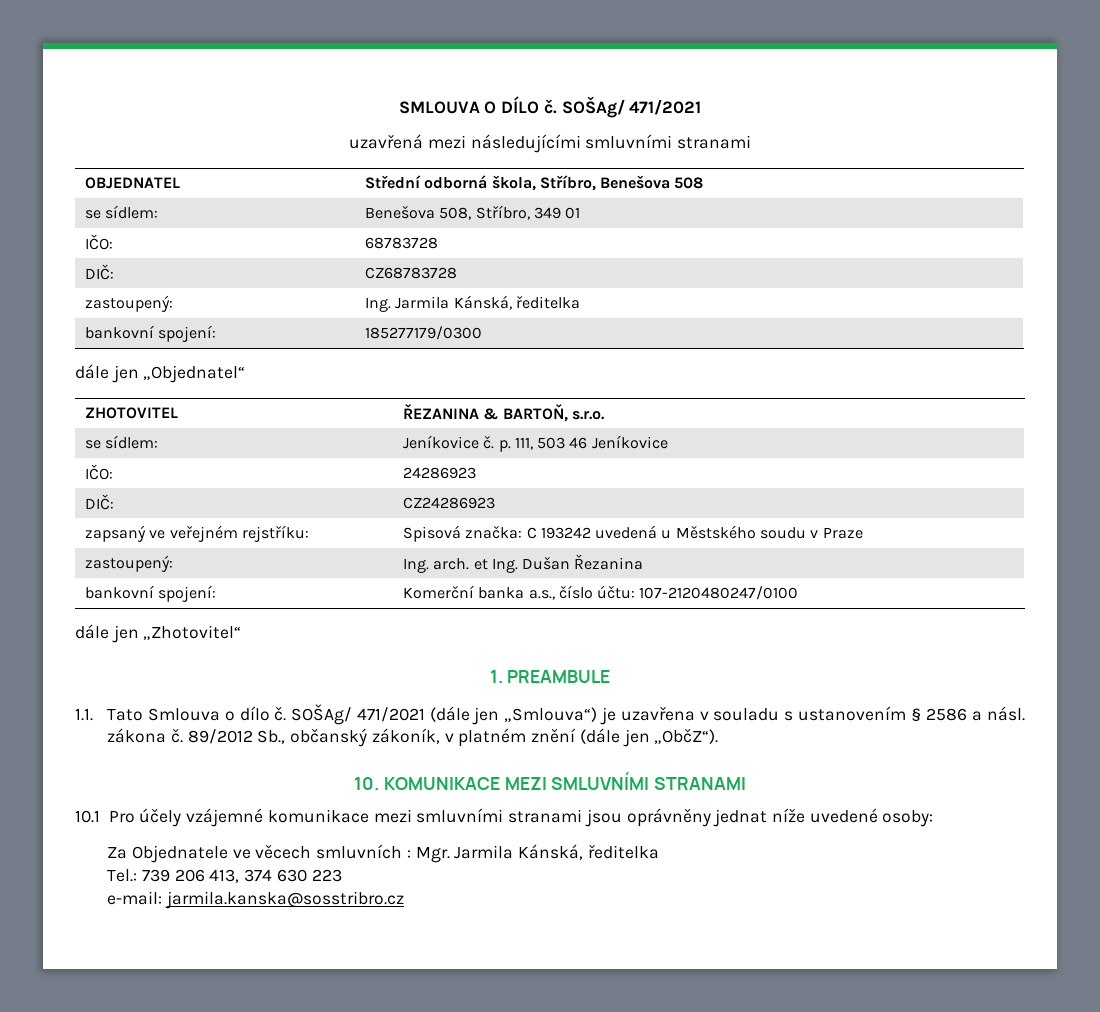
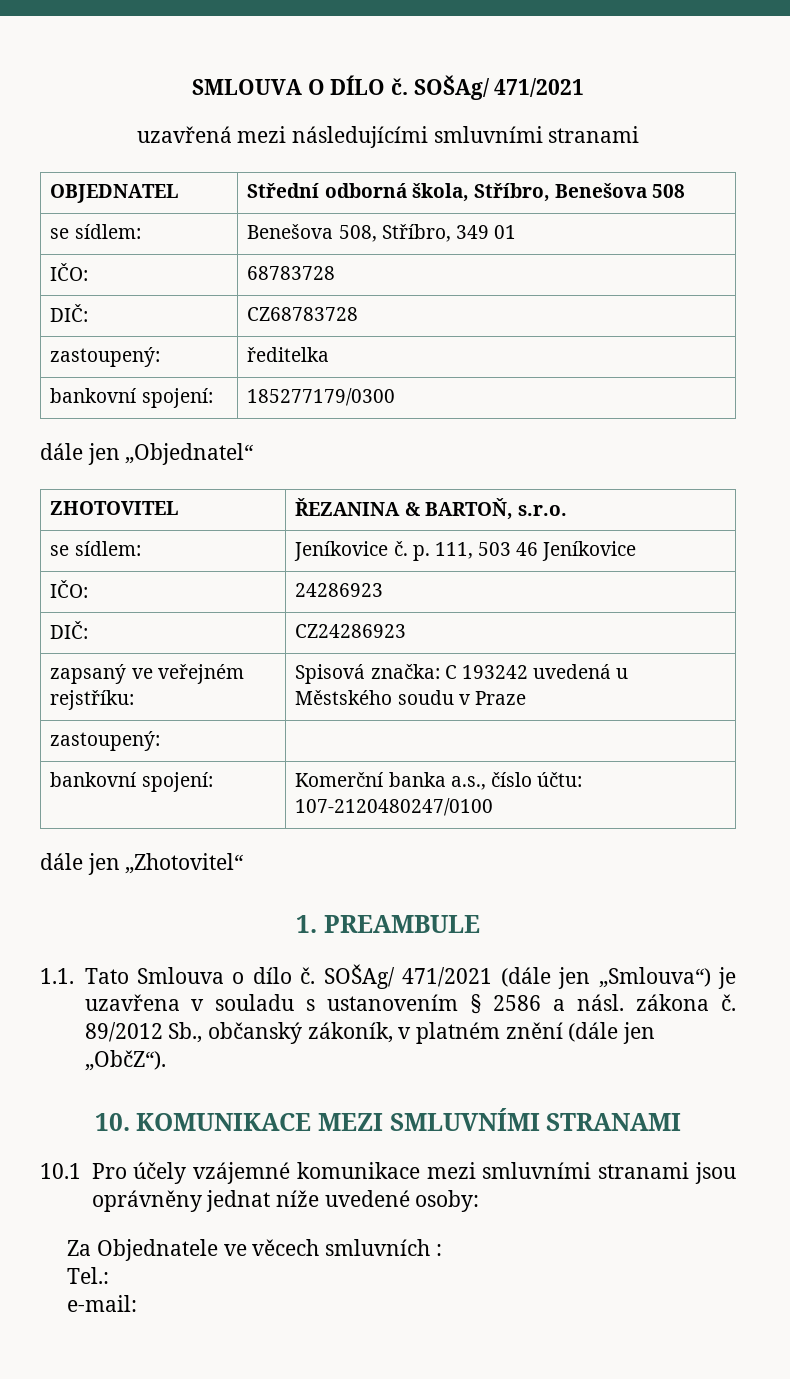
- zastoupený: | Ing. Jarmila Kánská, ředitelka
+ zastoupený: | ředitelka
  zapsaný ve veřejném rejstříku: | Spisová značka: C 193242 uvedená u Městského soudu v Praze
- zastoupený: | Ing. arch. et Ing. Dušan Řezanina
+ zastoupený: |
- Za Objednatele ve věcech smluvních : Mgr. Jarmila Kánská, ředitelka
- Tel.: 739 206 413, 374 630 223
+ Za Objednatele ve věcech smluvních :
+ Tel.:
- e-mail: jarmila.kanska@sosstribro.cz
+ e-mail:

